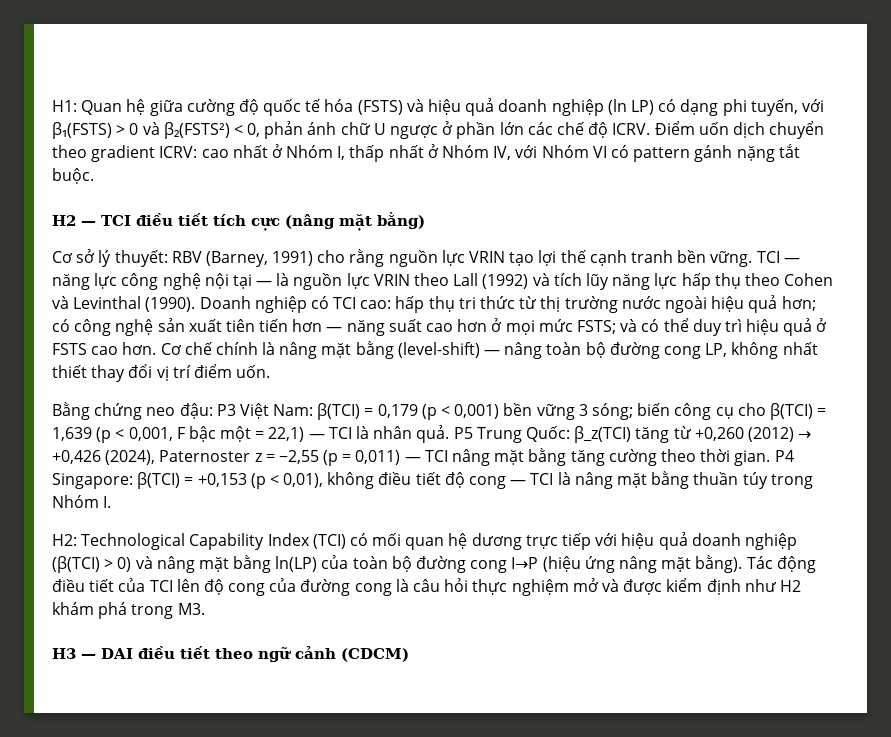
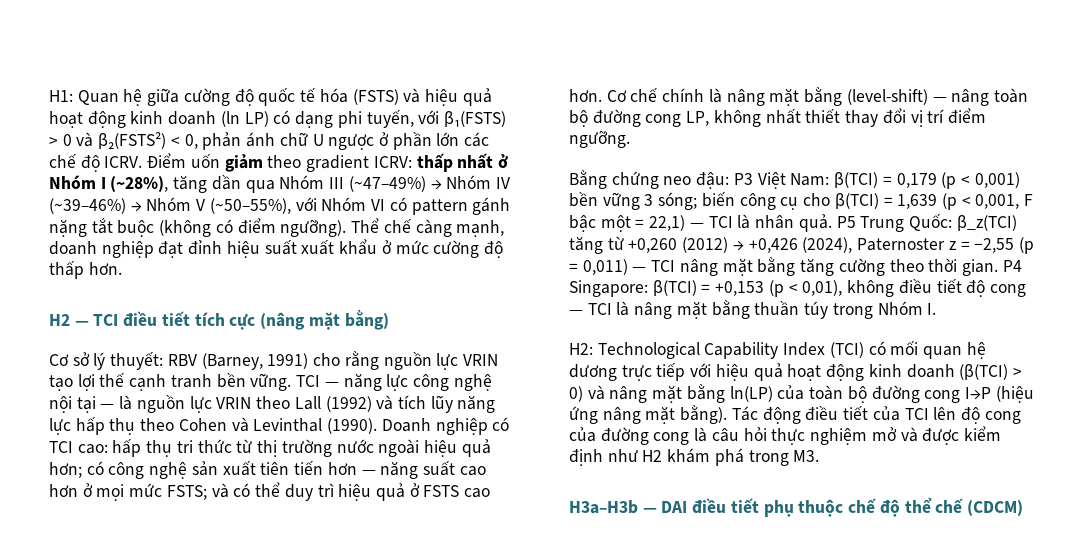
- H1: Quan hệ giữa cường độ quốc tế hóa (FSTS) và hiệu quả doanh nghiệp (ln LP) có dạng phi tuyến, với β₁(FSTS) > 0 và β₂(FSTS²) < 0, phản ánh chữ U ngược ở phần lớn các chế độ ICRV.
+ H1: Quan hệ giữa cường độ quốc tế hóa (FSTS) và hiệu quả hoạt động kinh doanh (ln LP) có dạng phi tuyến, với β₁(FSTS) > 0 và β₂(FSTS²) < 0, phản ánh chữ U ngược ở phần lớn các chế độ ICRV.
- Điểm uốn dịch chuyển theo gradient ICRV: cao nhất ở Nhóm I, thấp nhất ở Nhóm IV, với Nhóm VI có pattern gánh nặng tắt buộc.
+ Điểm uốn giảm theo gradient ICRV: thấp nhất ở Nhóm I (~28%), tăng dần qua Nhóm III (~47–49%) → Nhóm IV (~39–46%) → Nhóm V (~50–55%), với Nhóm VI có pattern gánh nặng tắt buộc (không có điểm ngưỡng). Thể chế càng mạnh, doanh nghiệp đạt đỉnh hiệu suất xuất khẩu ở mức cường độ thấp hơn.
- Cơ chế chính là nâng mặt bằng (level-shift) — nâng toàn bộ đường cong LP, không nhất thiết thay đổi vị trí điểm uốn.
+ Cơ chế chính là nâng mặt bằng (level-shift) — nâng toàn bộ đường cong LP, không nhất thiết thay đổi vị trí điểm ngưỡng.
- H2: Technological Capability Index (TCI) có mối quan hệ dương trực tiếp với hiệu quả doanh nghiệp (β(TCI) > 0) và nâng mặt bằng ln(LP) của toàn bộ đường cong I→P (hiệu ứng nâng mặt bằng).
+ H2: Technological Capability Index (TCI) có mối quan hệ dương trực tiếp với hiệu quả hoạt động kinh doanh (β(TCI) > 0) và nâng mặt bằng ln(LP) của toàn bộ đường cong I→P (hiệu ứng nâng mặt bằng).
- H3 — DAI điều tiết theo ngữ cảnh (CDCM)
+ H3a–H3b — DAI điều tiết phụ thuộc chế độ thể chế (CDCM)

